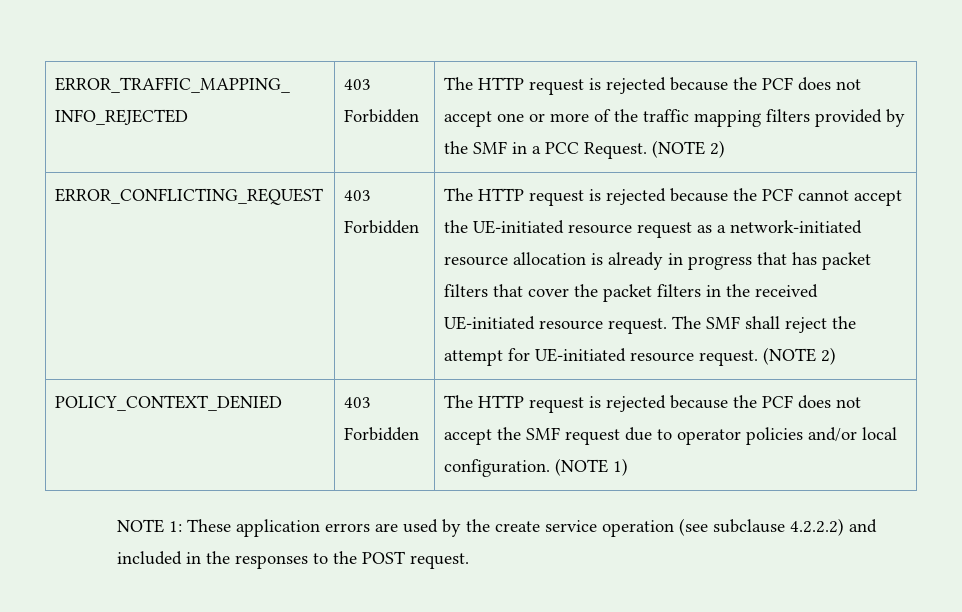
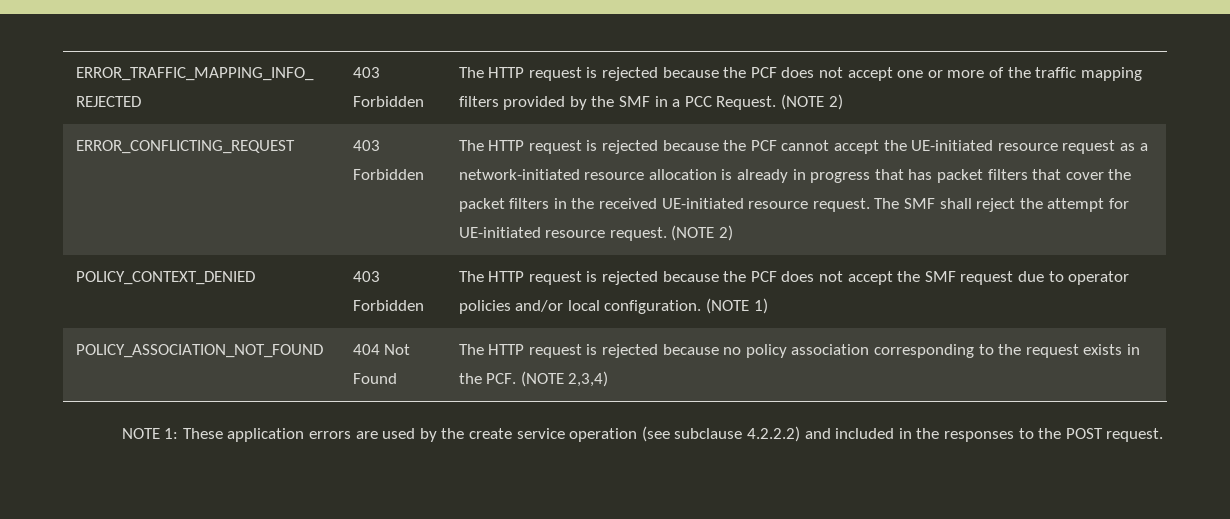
+ POLICY_ASSOCIATION_NOT_FOUND | 404 Not Found | The HTTP request is rejected because no policy association corresponding to the request exists in the PCF. (NOTE 2,3,4)

